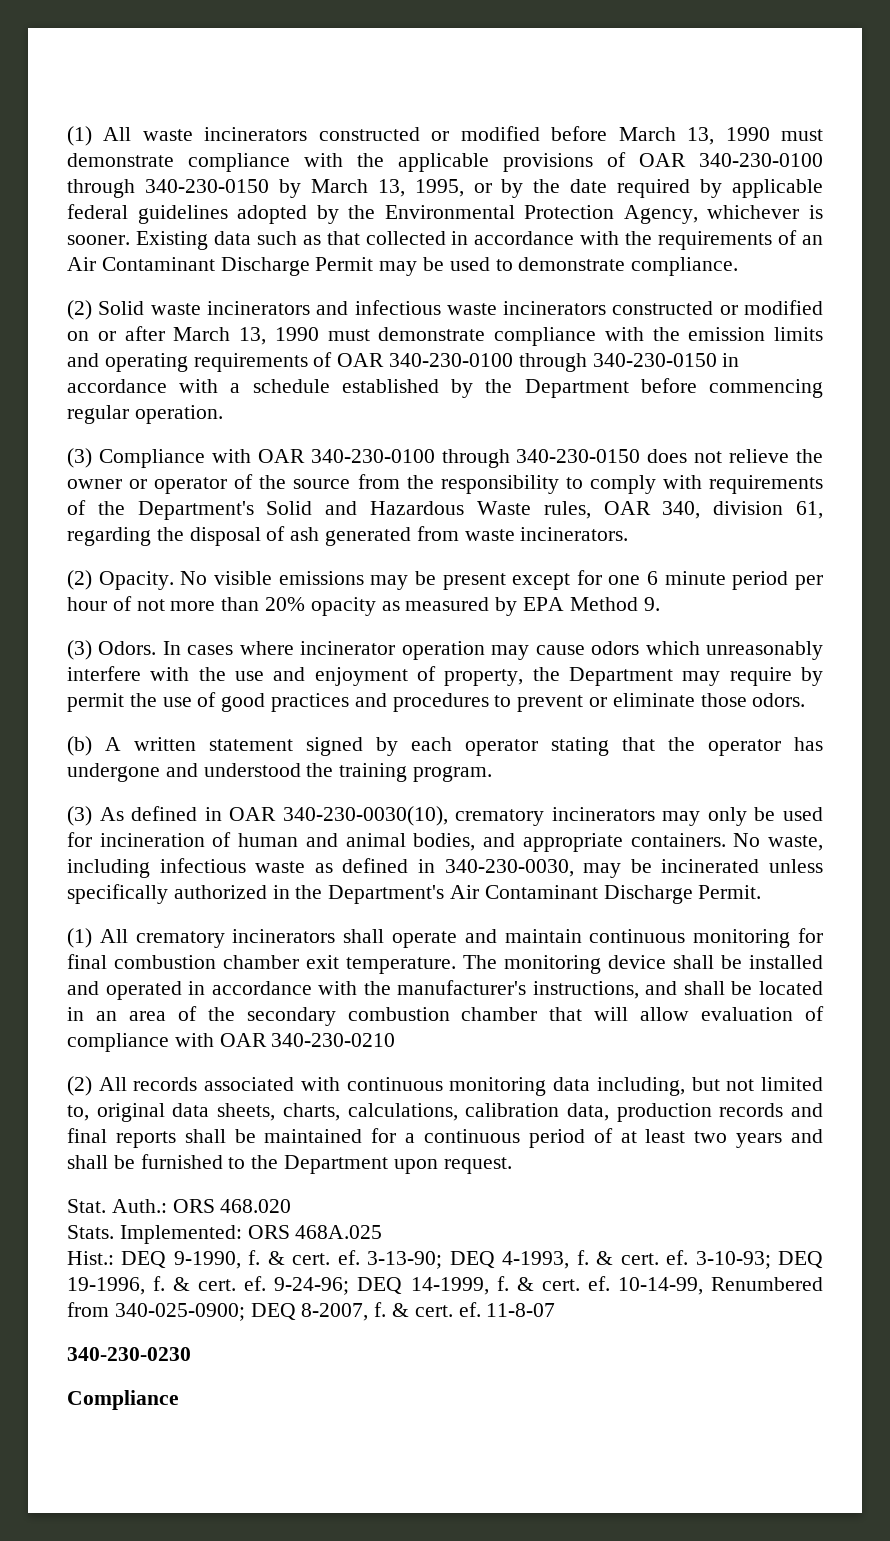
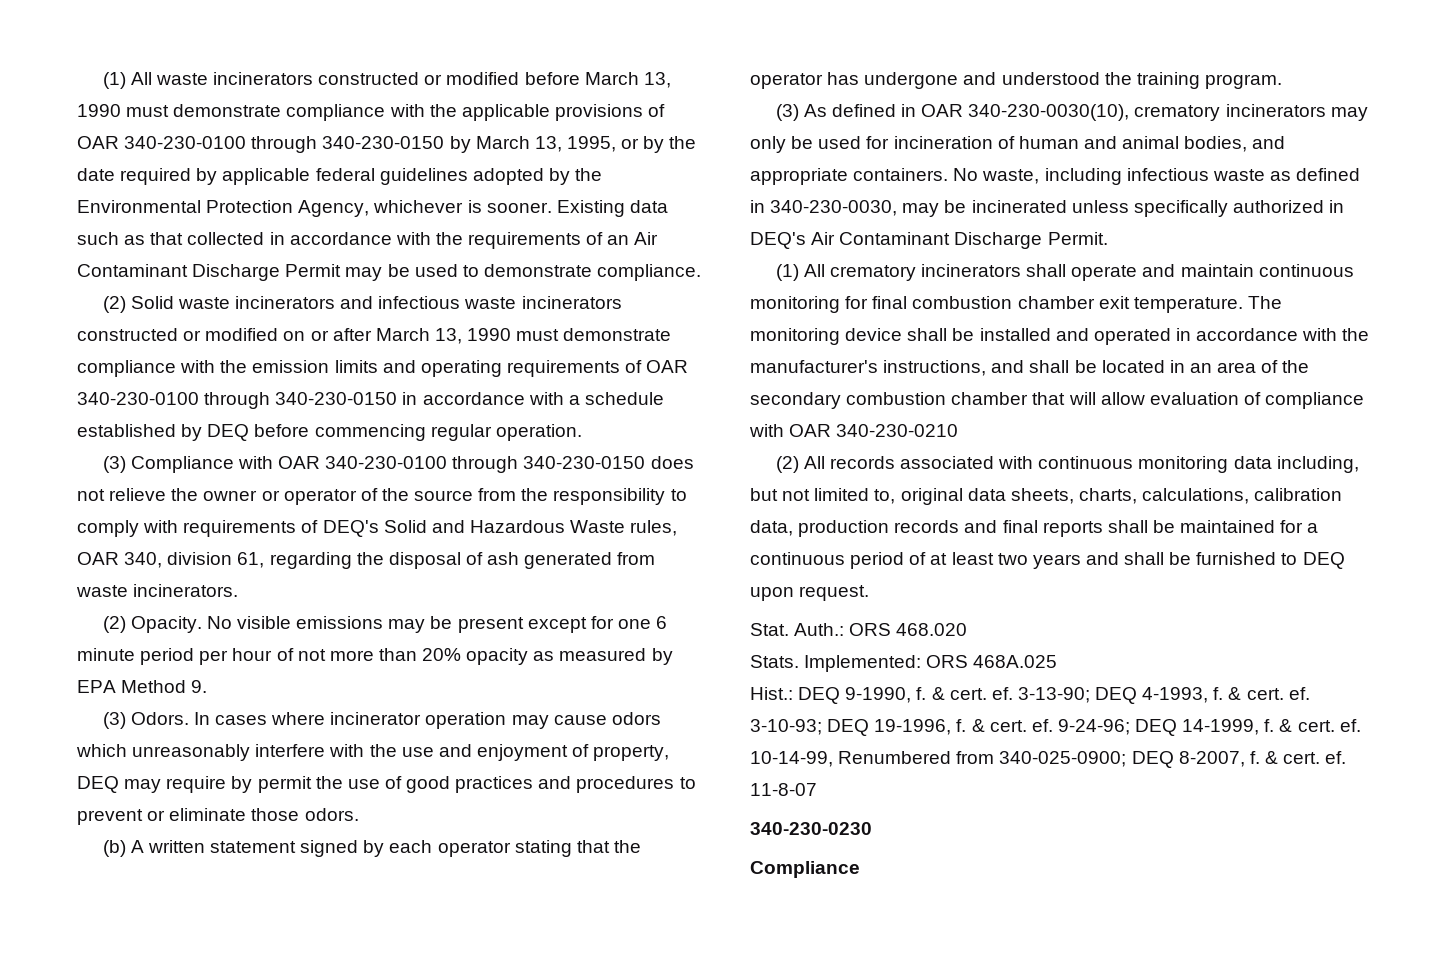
- (2) Solid waste incinerators and infectious waste incinerators constructed or modified on or after March 13, 1990 must demonstrate compliance with the emission limits and operating requirements of OAR 340-230-0100 through 340-230-0150 in accordance with a schedule established by the Department before commencing regular operation.
+ (2) Solid waste incinerators and infectious waste incinerators constructed or modified on or after March 13, 1990 must demonstrate compliance with the emission limits and operating requirements of OAR 340-230-0100 through 340-230-0150 in accordance with a schedule established by DEQ before commencing regular operation.
- (3) Compliance with OAR 340-230-0100 through 340-230-0150 does not relieve the owner or operator of the source from the responsibility to comply with requirements of the Department's Solid and Hazardous Waste rules, OAR 340, division 61, regarding the disposal of ash generated from waste incinerators.
+ (3) Compliance with OAR 340-230-0100 through 340-230-0150 does not relieve the owner or operator of the source from the responsibility to comply with requirements of DEQ's Solid and Hazardous Waste rules, OAR 340, division 61, regarding the disposal of ash generated from waste incinerators.
- In cases where incinerator operation may cause odors which unreasonably interfere with the use and enjoyment of property, the Department may require by permit the use of good practices and procedures to prevent or eliminate those odors.
+ In cases where incinerator operation may cause odors which unreasonably interfere with the use and enjoyment of property, DEQ may require by permit the use of good practices and procedures to prevent or eliminate those odors.
- No waste, including infectious waste as defined in 340-230-0030, may be incinerated unless specifically authorized in the Department's Air Contaminant Discharge Permit.
+ No waste, including infectious waste as defined in 340-230-0030, may be incinerated unless specifically authorized in DEQ's Air Contaminant Discharge Permit.
- (2) All records associated with continuous monitoring data including, but not limited to, original data sheets, charts, calculations, calibration data, production records and final reports shall be maintained for a continuous period of at least two years and shall be furnished to the Department upon request.
+ (2) All records associated with continuous monitoring data including, but not limited to, original data sheets, charts, calculations, calibration data, production records and final reports shall be maintained for a continuous period of at least two years and shall be furnished to DEQ upon request.

